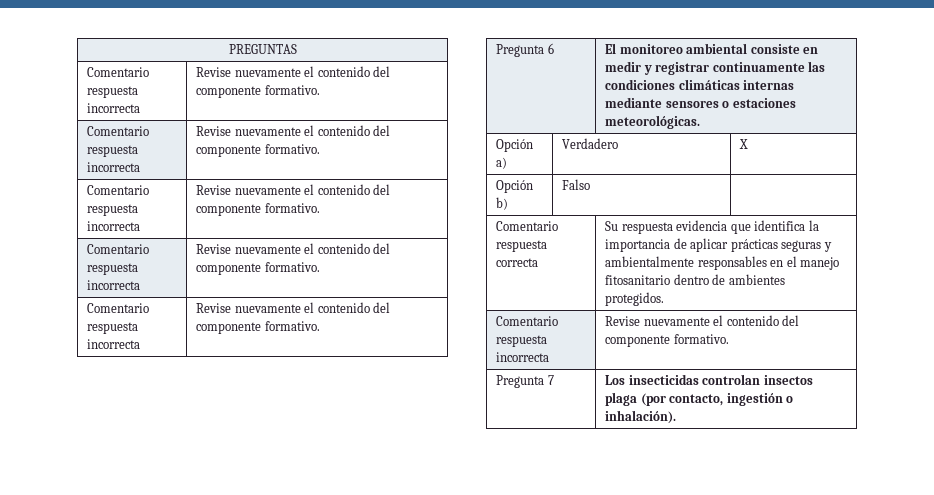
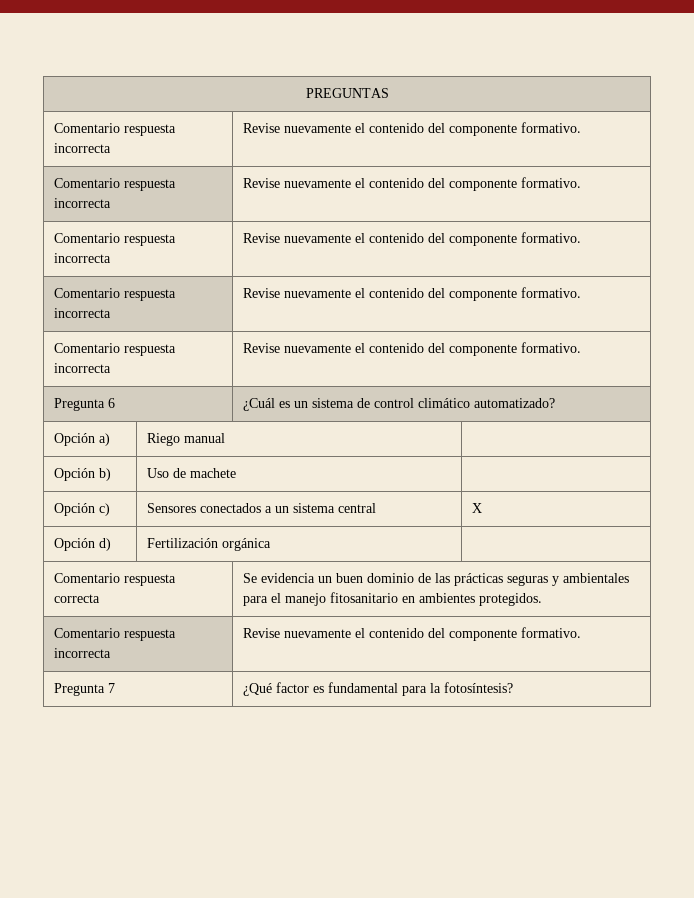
- Pregunta 6 | El monitoreo ambiental consiste en medir y registrar continuamente las condiciones climáticas internas mediante sensores o estaciones meteorológicas.
- Opción a) | Verdadero | X
+ Pregunta 6 | ¿Cuál es un sistema de control climático automatizado?
+ Opción a) | Riego manual |
+ Opción b) | Uso de machete |
+ Opción c) | Sensores conectados a un sistema central | X
- Opción b) | Falso |
+ Opción d) | Fertilización orgánica |
- Comentario respuesta correcta | Su respuesta evidencia que identifica la importancia de aplicar prácticas seguras y ambientalmente responsables en el manejo fitosanitario dentro de ambientes protegidos.
+ Comentario respuesta correcta | Se evidencia un buen dominio de las prácticas seguras y ambientales para el manejo fitosanitario en ambientes protegidos.
- Pregunta 7 | Los insecticidas controlan insectos plaga (por contacto, ingestión o inhalación).
+ Pregunta 7 | ¿Qué factor es fundamental para la fotosíntesis?

